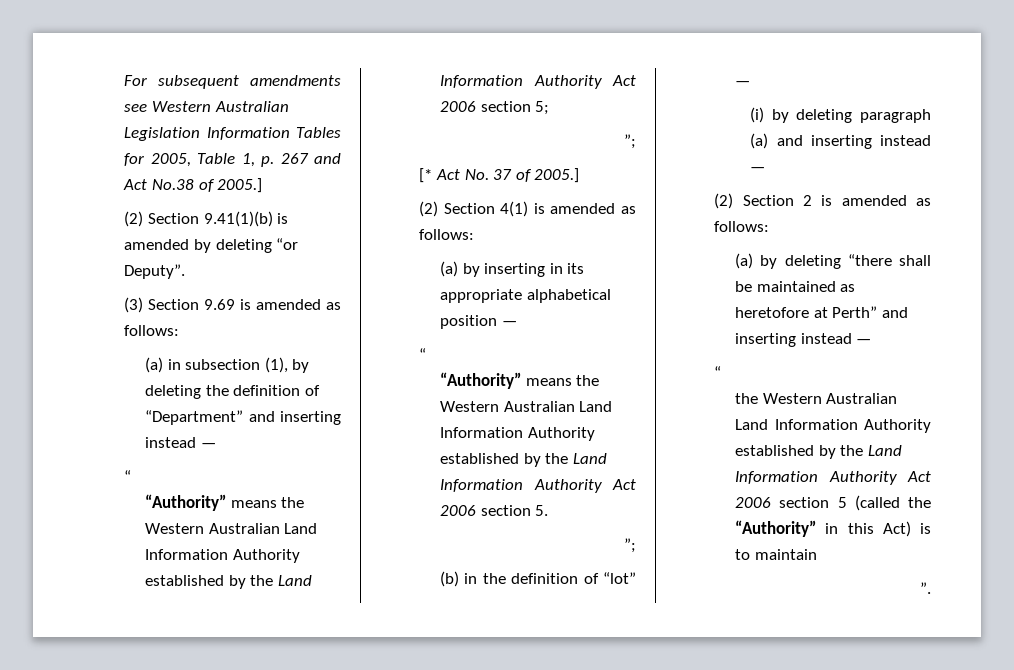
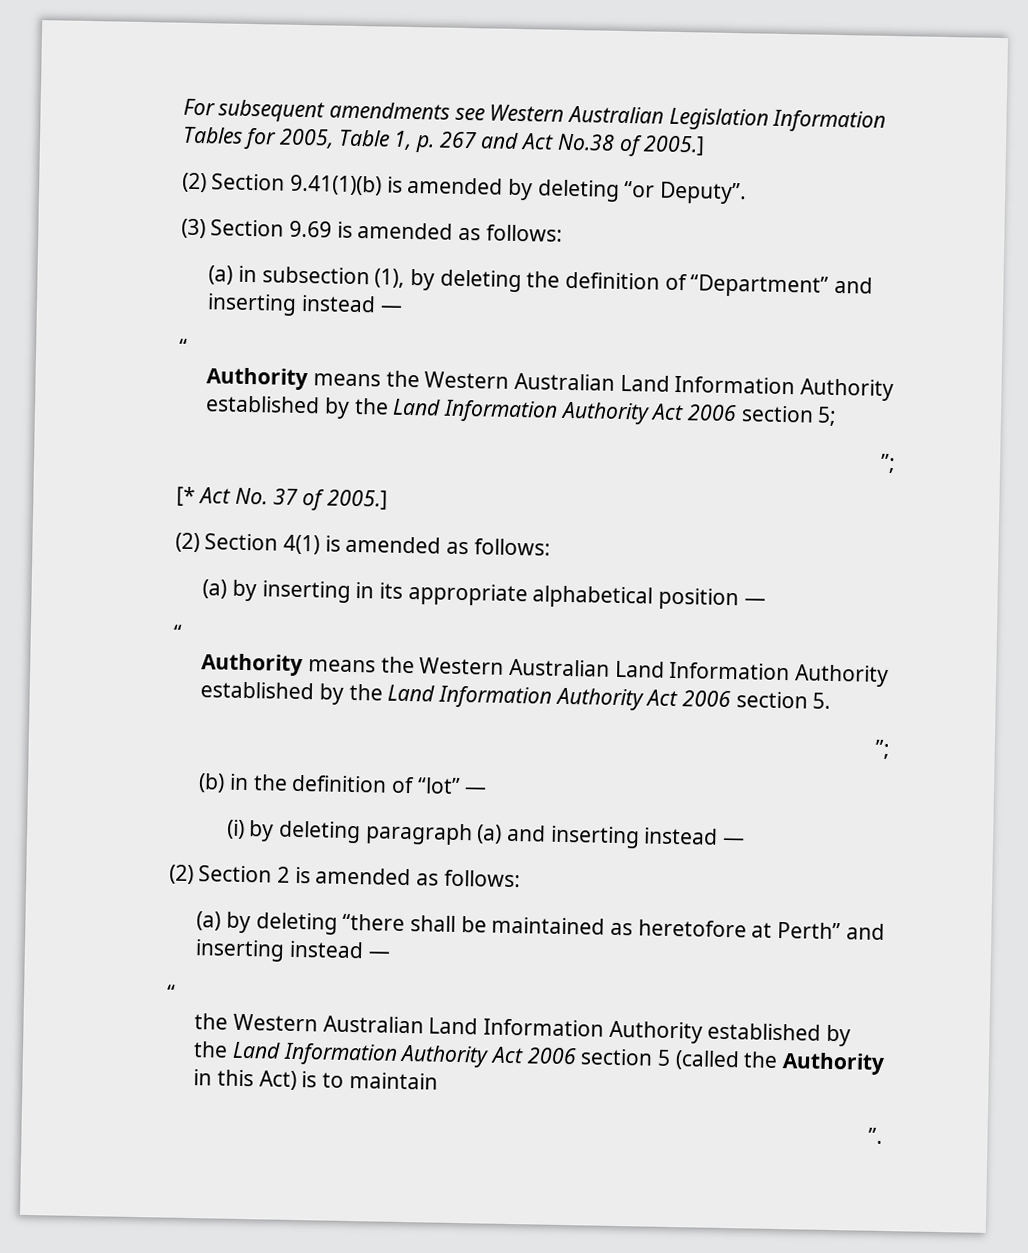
- “Authority” means the Western Australian Land Information Authority established by the Land Information Authority Act 2006 section 5;
+ Authority means the Western Australian Land Information Authority established by the Land Information Authority Act 2006 section 5;
- “Authority” means the Western Australian Land Information Authority established by the Land Information Authority Act 2006 section 5.
+ Authority means the Western Australian Land Information Authority established by the Land Information Authority Act 2006 section 5.
- the Western Australian Land Information Authority established by the Land Information Authority Act 2006 section 5 (called the “Authority” in this Act) is to maintain
+ the Western Australian Land Information Authority established by the Land Information Authority Act 2006 section 5 (called the Authority in this Act) is to maintain

